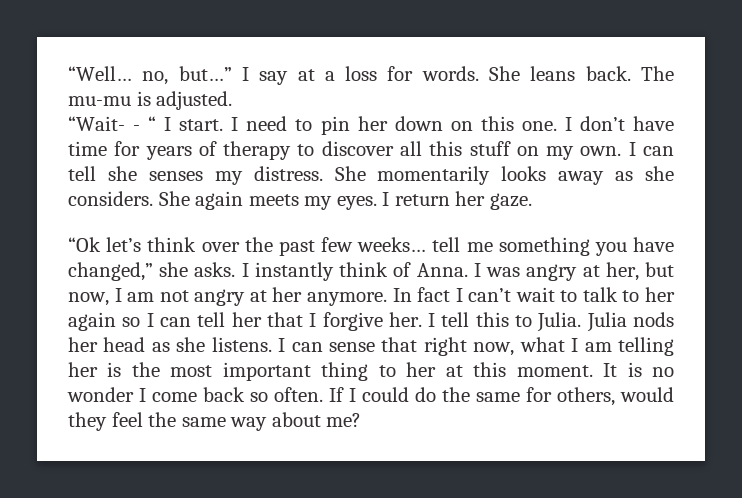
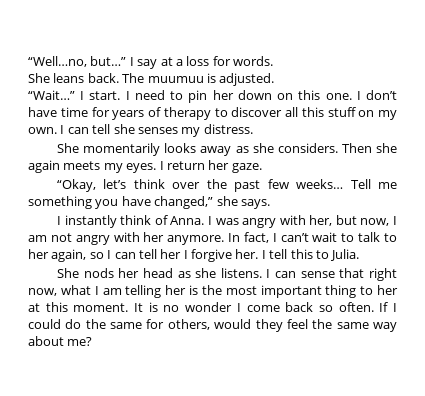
- “Well… no, but…”
+ “Well…no, but…”
- I say at a loss for words. She leans back.
+ I say at a loss for words.
+ She leans back.
- The mu-mu is adjusted.
+ The muumuu is adjusted.
- “Wait- - “ I start.
+ “Wait…” I start.
- I can tell she senses my distress. She momentarily looks away as she considers.
+ I can tell she senses my distress.
+ She momentarily looks away as she considers.
- She again meets my eyes.
+ Then she again meets my eyes.
- “Ok let’s think over the past few weeks… tell me something you have changed,” she asks. I instantly think of Anna.
+ “Okay, let’s think over the past few weeks… Tell me something you have changed,” she says.
+ I instantly think of Anna.
- I was angry at her, but now, I am not angry at her anymore.
+ I was angry with her, but now, I am not angry with her anymore.
- In fact I can’t wait to talk to her again so I can tell her that I forgive her.
+ In fact, I can’t wait to talk to her again, so I can tell her I forgive her.
- I tell this to Julia. Julia nods her head as she listens.
+ I tell this to Julia.
+ She nods her head as she listens.

